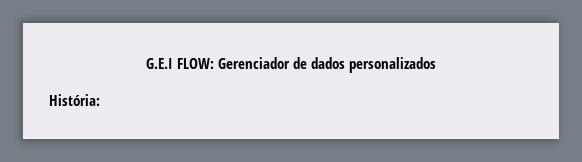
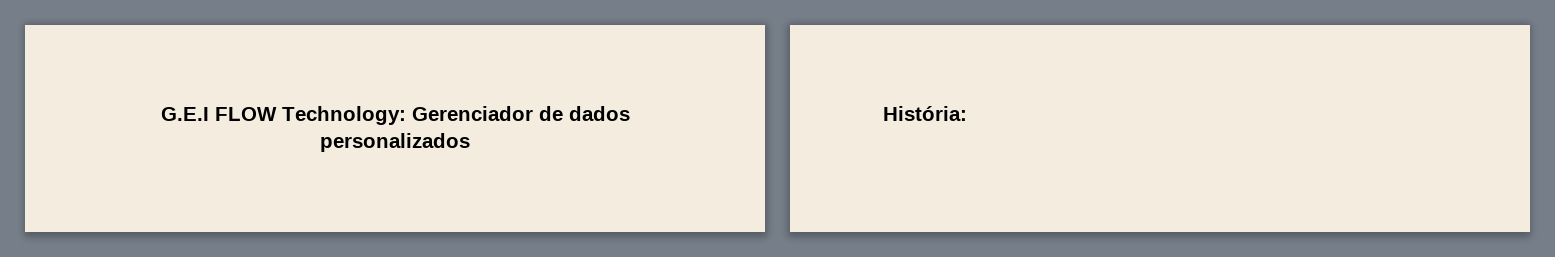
- G.E.I FLOW: Gerenciador de dados personalizados
+ G.E.I FLOW Technology: Gerenciador de dados personalizados

